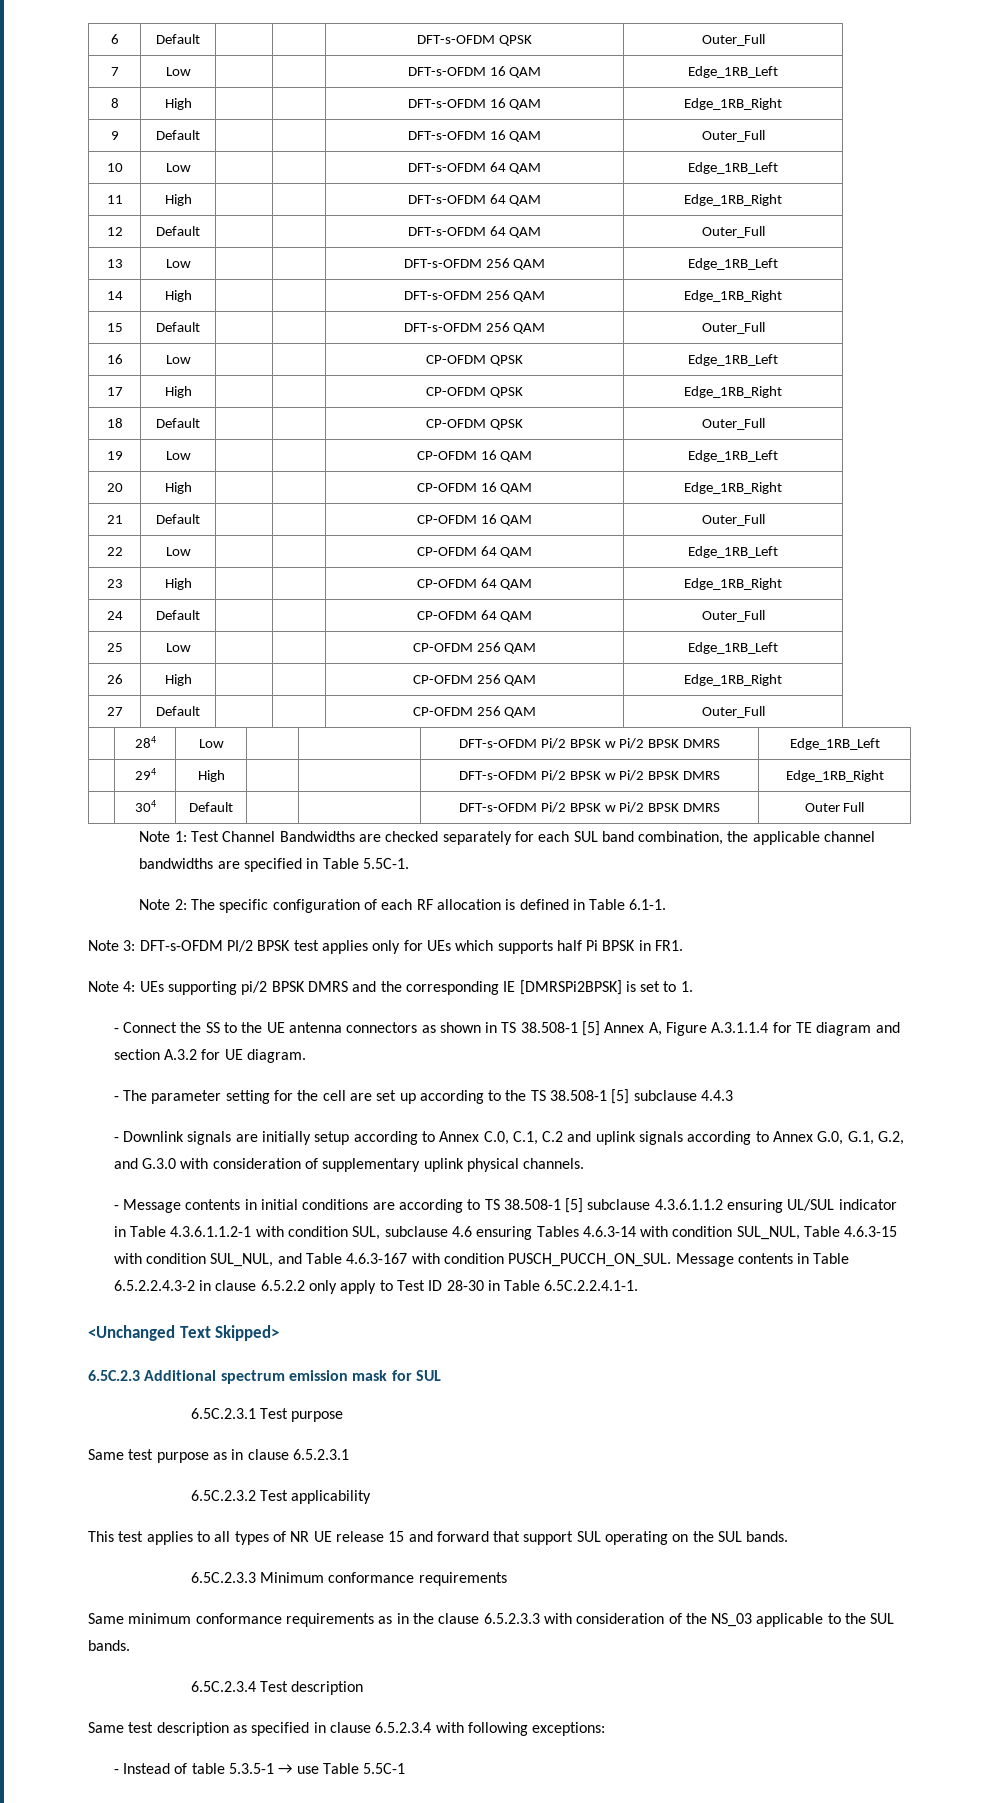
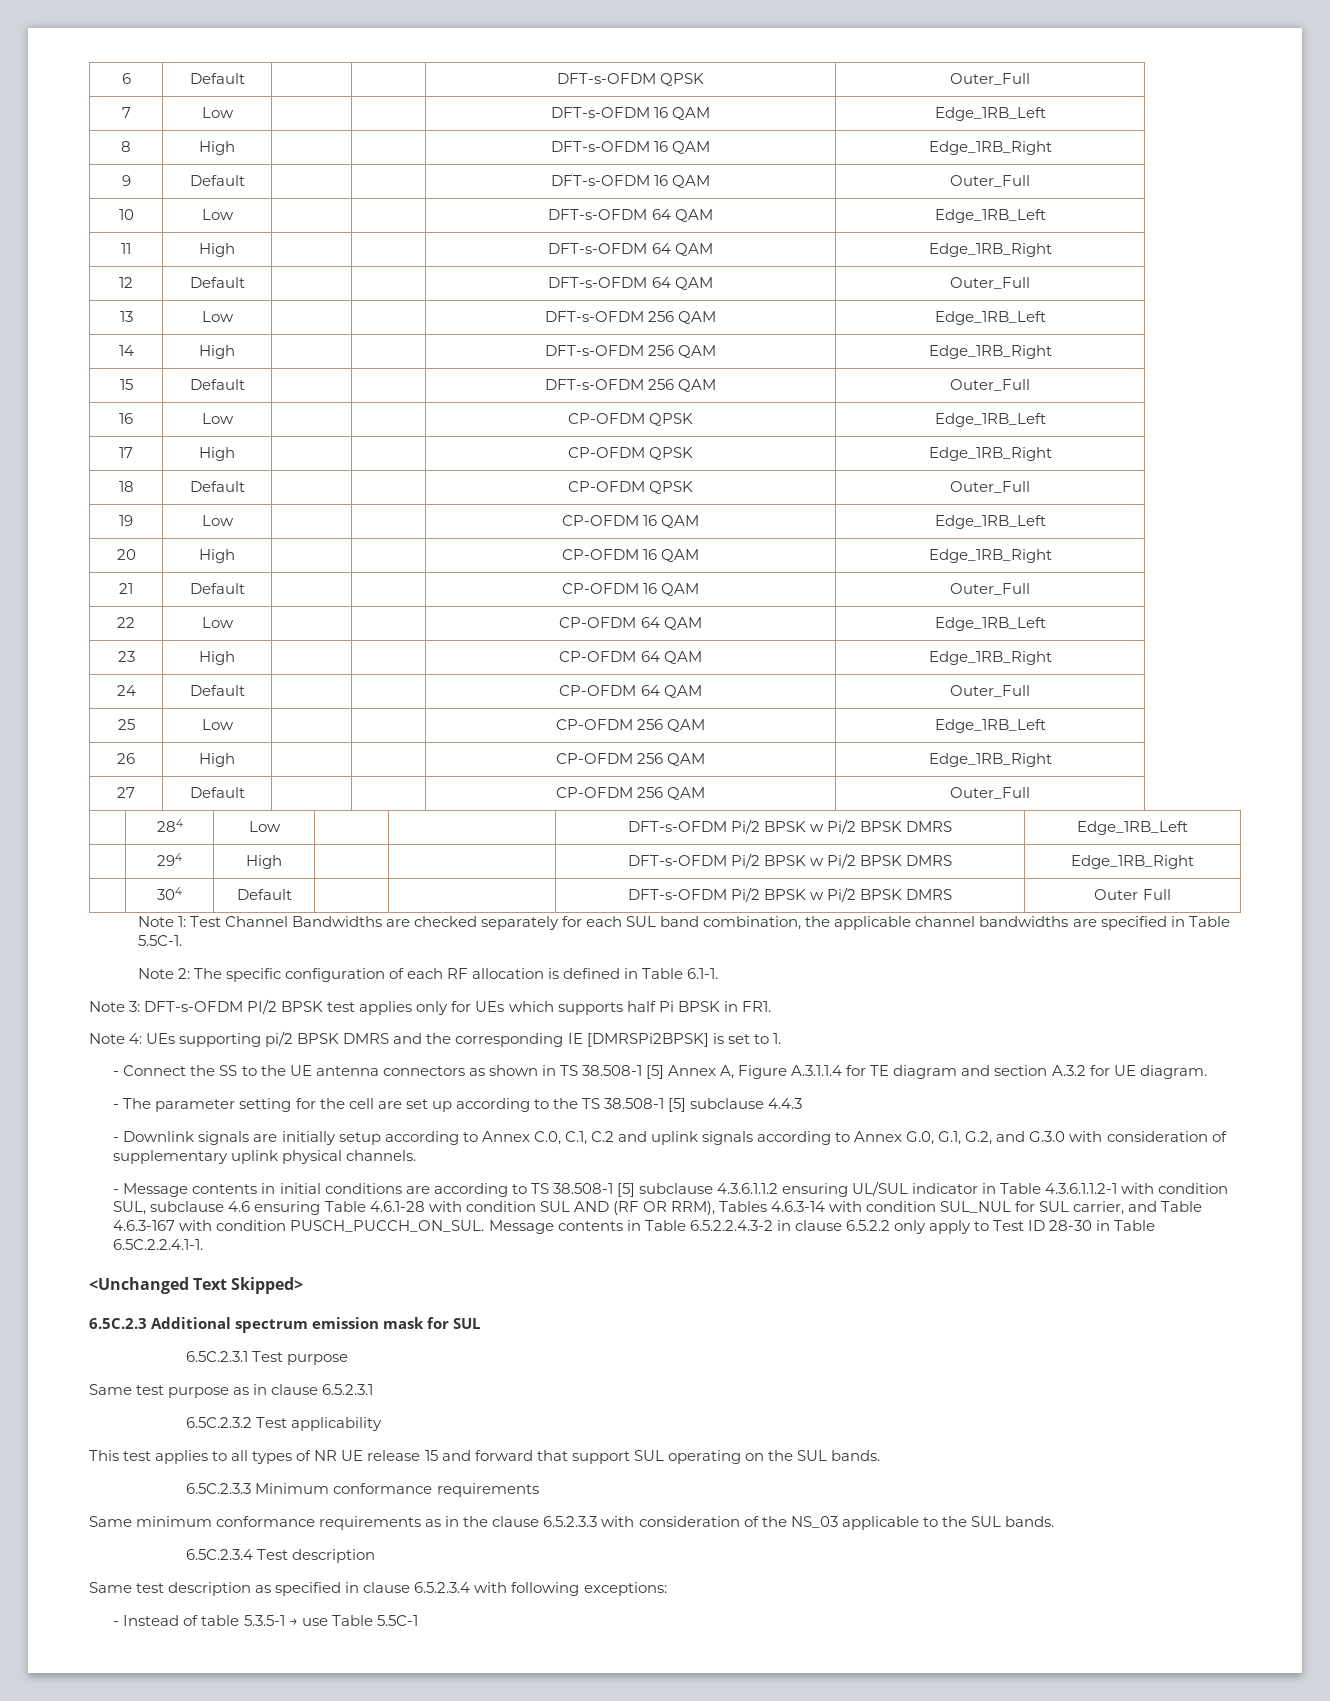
- - Message contents in initial conditions are according to TS 38.508-1 [5] subclause 4.3.6.1.1.2 ensuring UL/SUL indicator in Table 4.3.6.1.1.2-1 with condition SUL, subclause 4.6 ensuring Tables 4.6.3-14 with condition SUL_NUL, Table 4.6.3-15 with condition SUL_NUL, and Table 4.6.3-167 with condition PUSCH_PUCCH_ON_SUL.
+ - Message contents in initial conditions are according to TS 38.508-1 [5] subclause 4.3.6.1.1.2 ensuring UL/SUL indicator in Table 4.3.6.1.1.2-1 with condition SUL, subclause 4.6 ensuring Table 4.6.1-28 with condition SUL AND (RF OR RRM), Tables 4.6.3-14 with condition SUL_NUL for SUL carrier, and Table 4.6.3-167 with condition PUSCH_PUCCH_ON_SUL.

